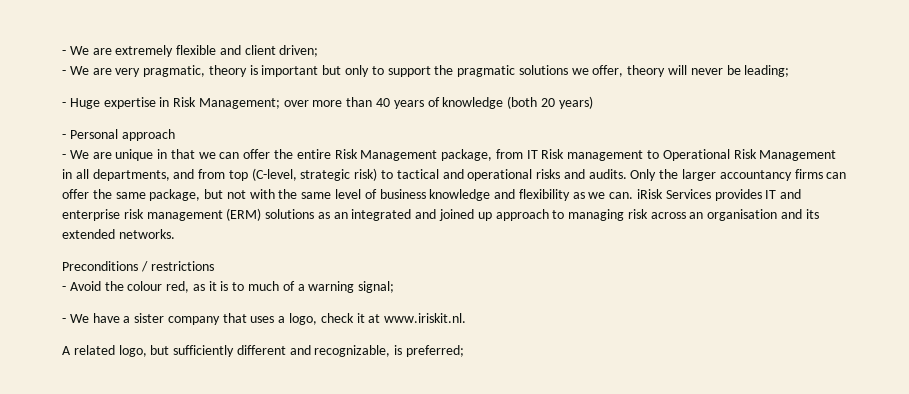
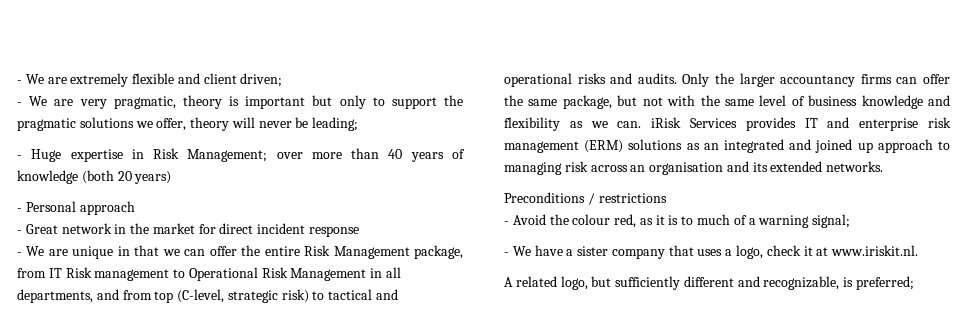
+ - Great network in the market for direct incident response

